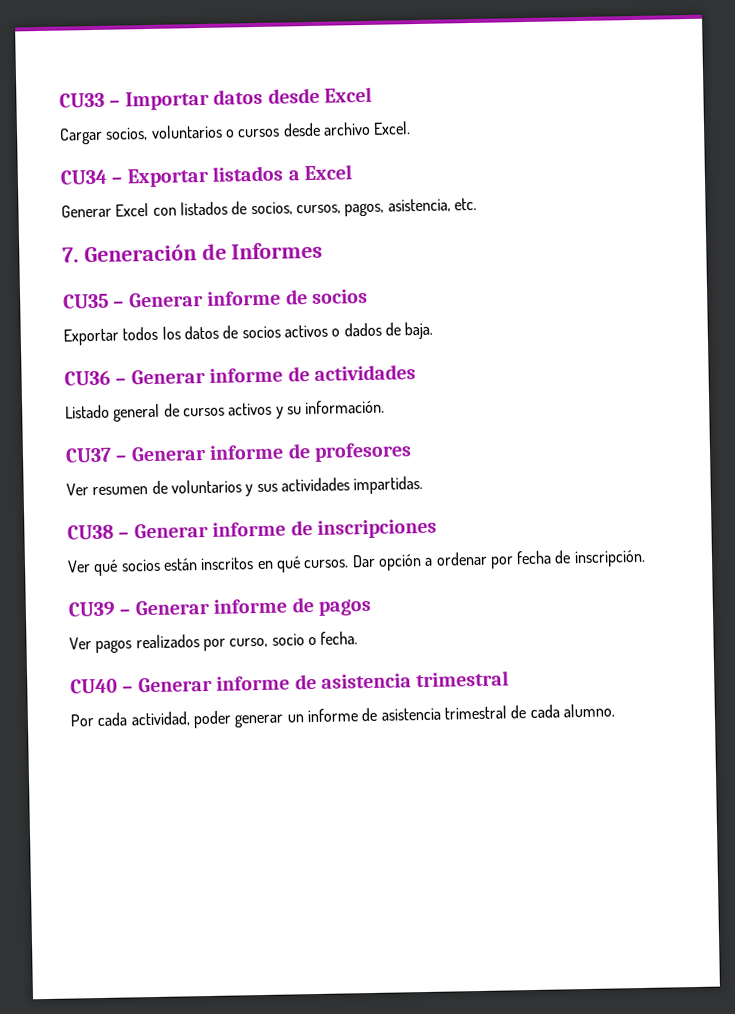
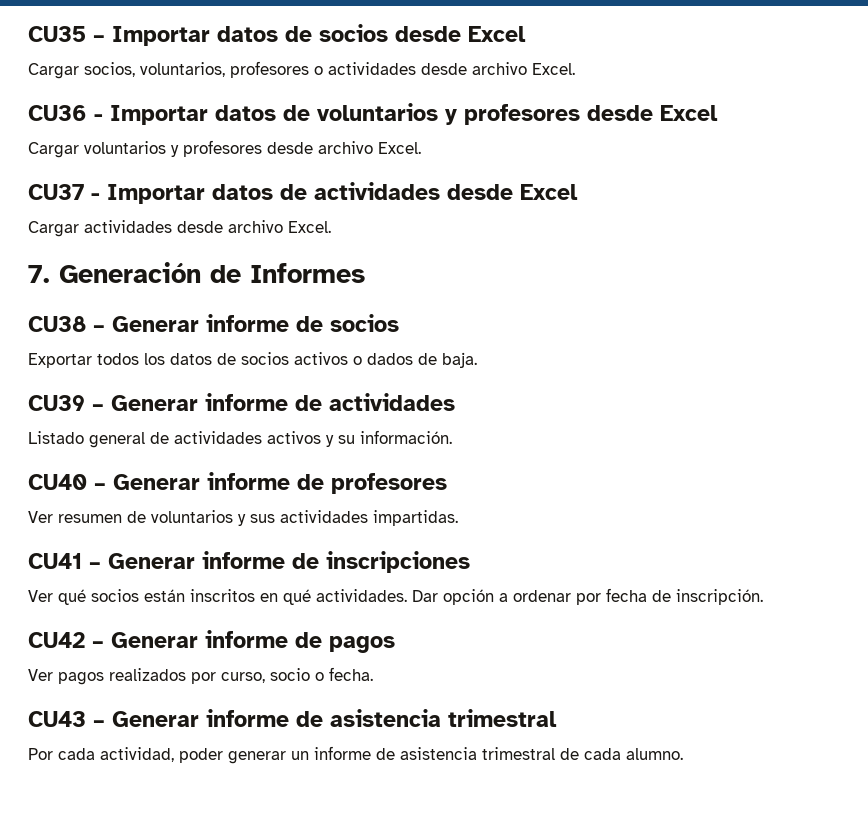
- CU33 – Importar datos desde Excel
+ CU35 – Importar datos de socios desde Excel
- Cargar socios, voluntarios o cursos desde archivo Excel.
- CU34 – Exportar listados a Excel
- Generar Excel con listados de socios, cursos, pagos, asistencia, etc.
+ Cargar socios, voluntarios, profesores o actividades desde archivo Excel.
+ CU36 - Importar datos de voluntarios y profesores desde Excel
+ Cargar voluntarios y profesores desde archivo Excel.
+ CU37 - Importar datos de actividades desde Excel
+ Cargar actividades desde archivo Excel.
- CU35 – Generar informe de socios
+ CU38 – Generar informe de socios
- CU36 – Generar informe de actividades
+ CU39 – Generar informe de actividades
- Listado general de cursos activos y su información.
+ Listado general de actividades activos y su información.
- CU37 – Generar informe de profesores
+ CU40 – Generar informe de profesores
- CU38 – Generar informe de inscripciones
+ CU41 – Generar informe de inscripciones
- Ver qué socios están inscritos en qué cursos.
+ Ver qué socios están inscritos en qué actividades.
- CU39 – Generar informe de pagos
+ CU42 – Generar informe de pagos
- CU40 – Generar informe de asistencia trimestral
+ CU43 – Generar informe de asistencia trimestral

